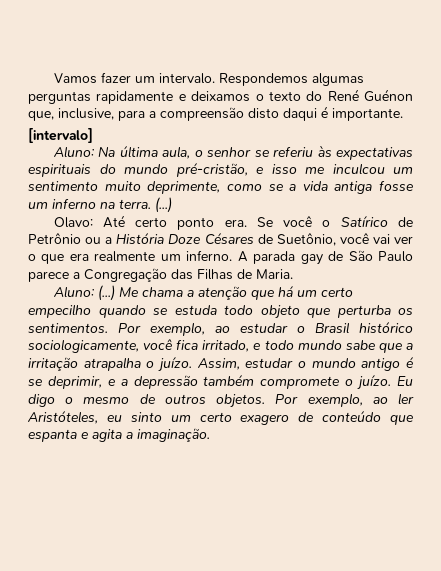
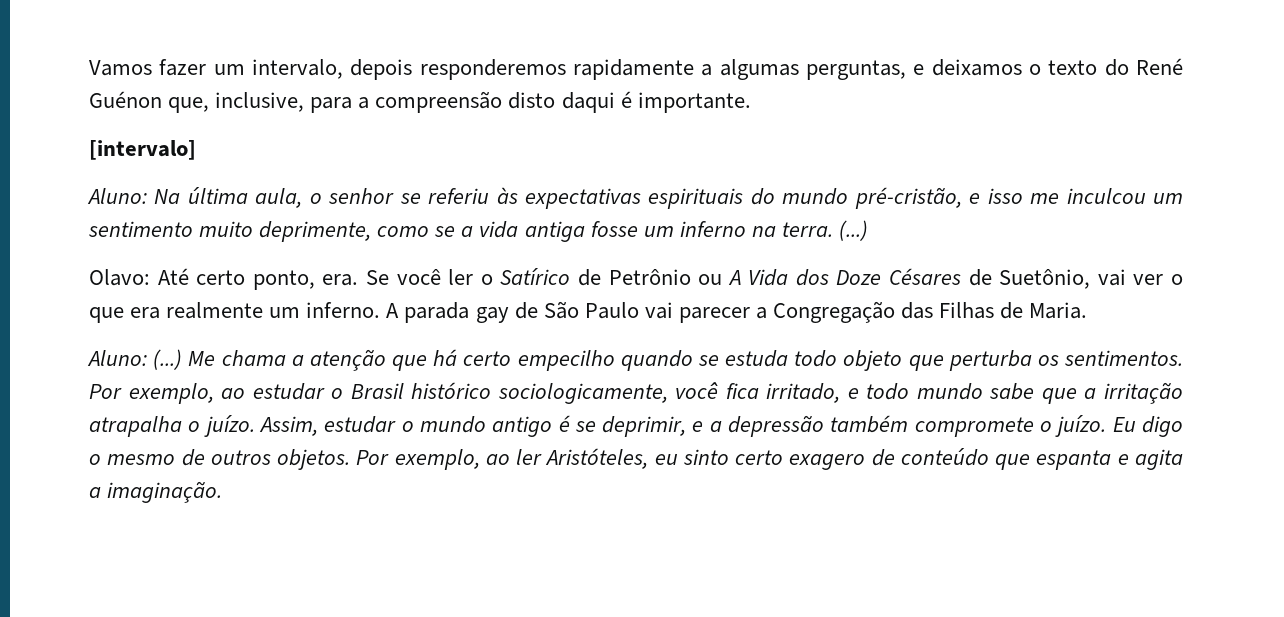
- Vamos fazer um intervalo. Respondemos algumas perguntas rapidamente e deixamos o texto do René Guénon que, inclusive, para a compreensão disto daqui é importante.
+ Vamos fazer um intervalo, depois responderemos rapidamente a algumas perguntas, e deixamos o texto do René Guénon que, inclusive, para a compreensão disto daqui é importante.
- Olavo: Até certo ponto era.
+ Olavo: Até certo ponto, era.
- Se você o Satírico de Petrônio ou a História Doze Césares de Suetônio, você vai ver o que era realmente um inferno.
+ Se você ler o Satírico de Petrônio ou A Vida dos Doze Césares de Suetônio, vai ver o que era realmente um inferno.
- A parada gay de São Paulo parece a Congregação das Filhas de Maria.
+ A parada gay de São Paulo vai parecer a Congregação das Filhas de Maria.
- Me chama a atenção que há um certo empecilho quando se estuda todo objeto que perturba os sentimentos.
+ Me chama a atenção que há certo empecilho quando se estuda todo objeto que perturba os sentimentos.
- Por exemplo, ao ler Aristóteles, eu sinto um certo exagero de conteúdo que espanta e agita a imaginação.
+ Por exemplo, ao ler Aristóteles, eu sinto certo exagero de conteúdo que espanta e agita a imaginação.

